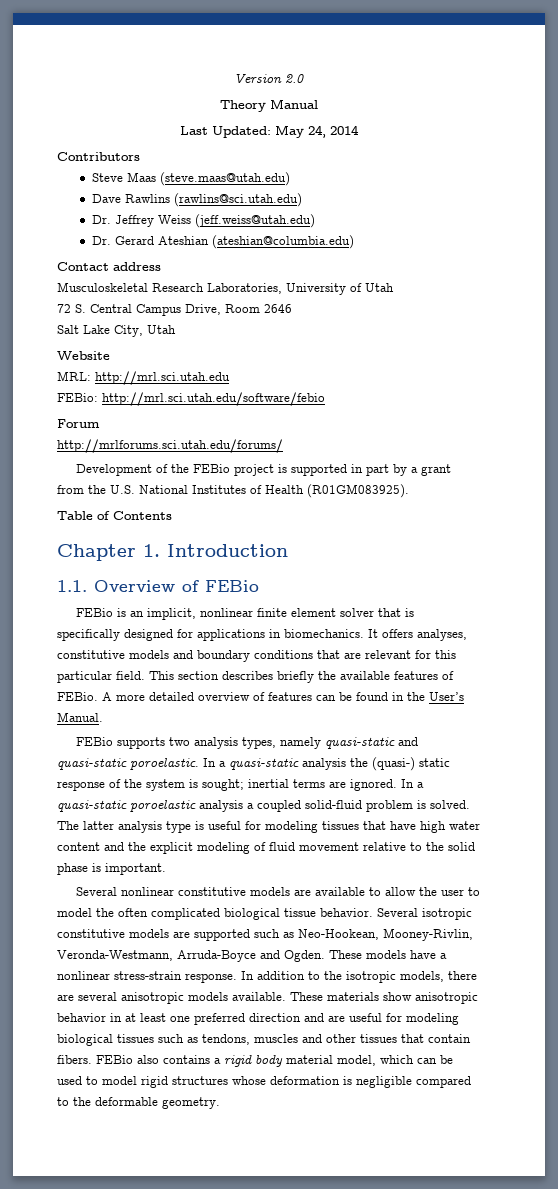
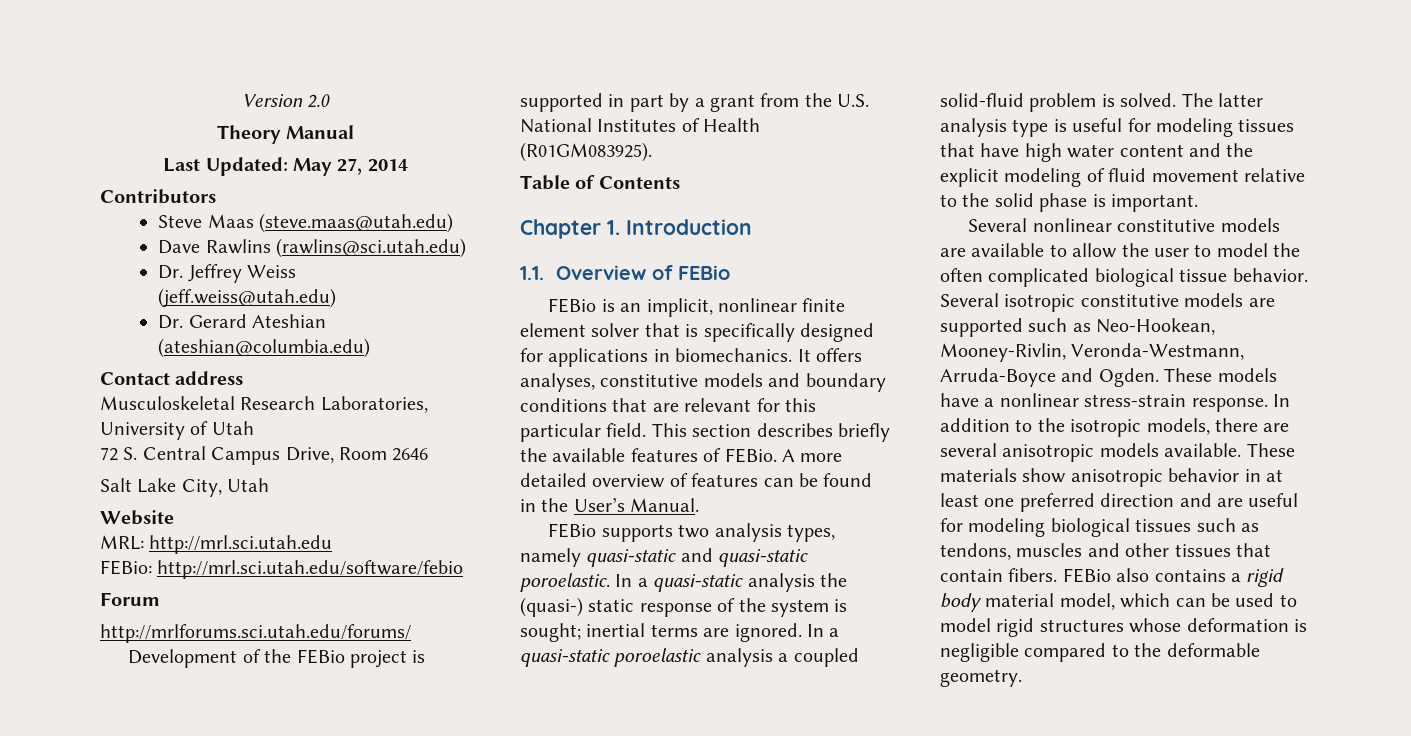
- Last Updated: May 24, 2014
+ Last Updated: May 27, 2014

